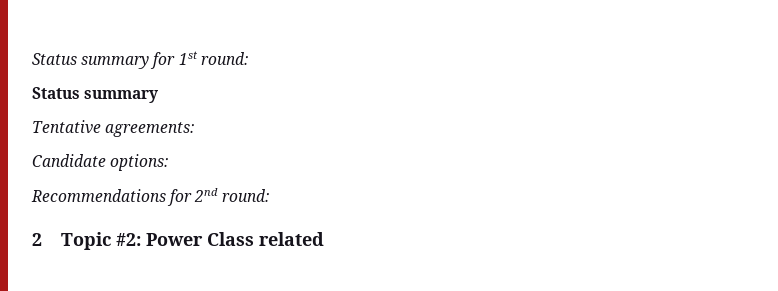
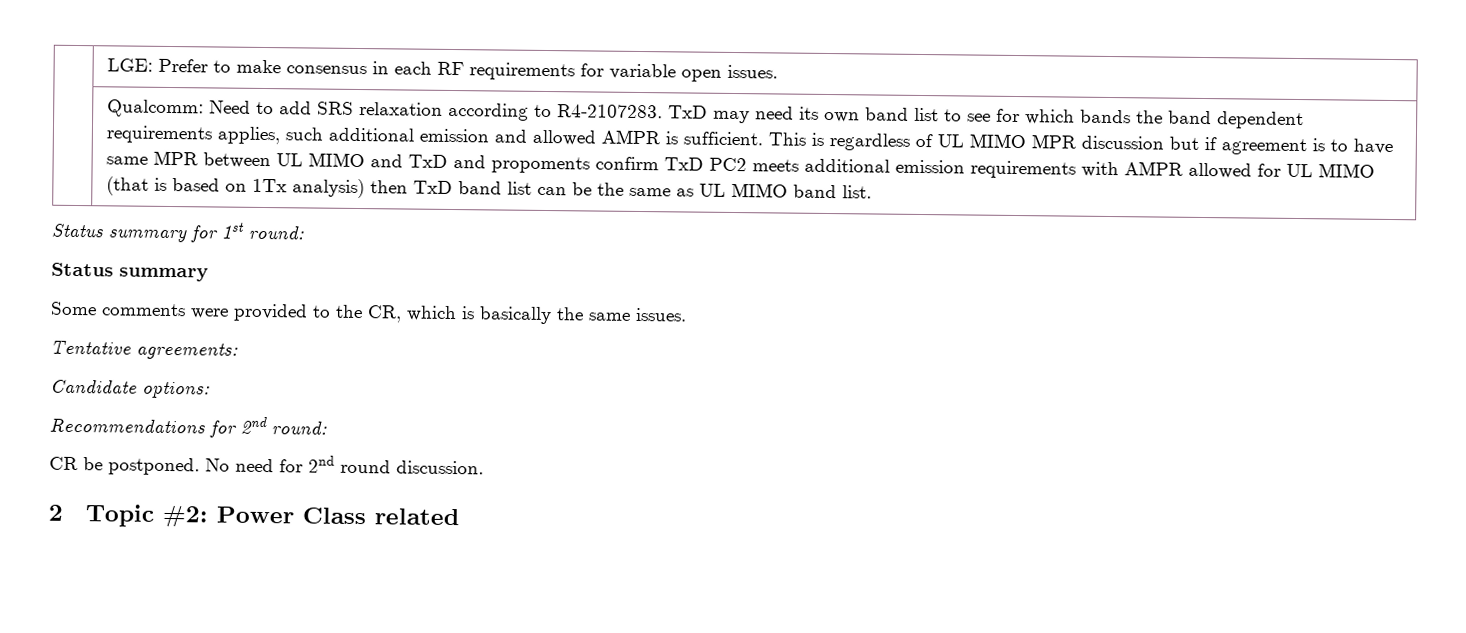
+ | LGE: Prefer to make consensus in each RF requirements for variable open issues.
+ | Qualcomm: Need to add SRS relaxation according to R4-2107283. TxD may need its own band list to see for which bands the band dependent requirements applies, such additional emission and allowed AMPR is sufficient. This is regardless of UL MIMO MPR discussion but if agreement is to have same MPR between UL MIMO and TxD and propoments confirm TxD PC2 meets additional emission requirements with AMPR allowed for UL MIMO (that is based on 1Tx analysis) then TxD band list can be the same as UL MIMO band list.
+ Some comments were provided to the CR, which is basically the same issues.
+ CR be postponed. No need for 2nd round discussion.

